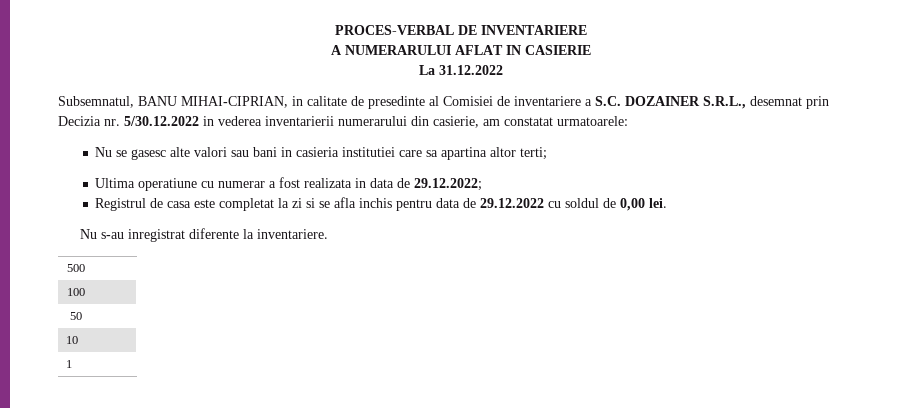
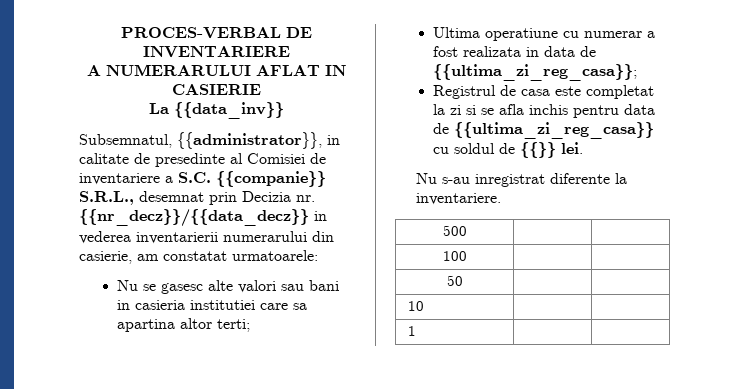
- La 31.12.2022
+ La {{data_inv}}
- Subsemnatul, BANU MIHAI-CIPRIAN, in calitate de presedinte al Comisiei de inventariere a S.C. DOZAINER S.R.L., desemnat prin Decizia nr. 5/30.12.2022 in vederea inventarierii numerarului din casierie, am constatat urmatoarele:
+ Subsemnatul, {{administrator}}, in calitate de presedinte al Comisiei de inventariere a S.C. {{companie}} S.R.L., desemnat prin Decizia nr. {{nr_decz}}/{{data_decz}} in vederea inventarierii numerarului din casierie, am constatat urmatoarele:
- Ultima operatiune cu numerar a fost realizata in data de 29.12.2022;
+ Ultima operatiune cu numerar a fost realizata in data de {{ultima_zi_reg_casa}};
- Registrul de casa este completat la zi si se afla inchis pentru data de 29.12.2022 cu soldul de 0,00 lei.
+ Registrul de casa este completat la zi si se afla inchis pentru data de {{ultima_zi_reg_casa}} cu soldul de {{}} lei.

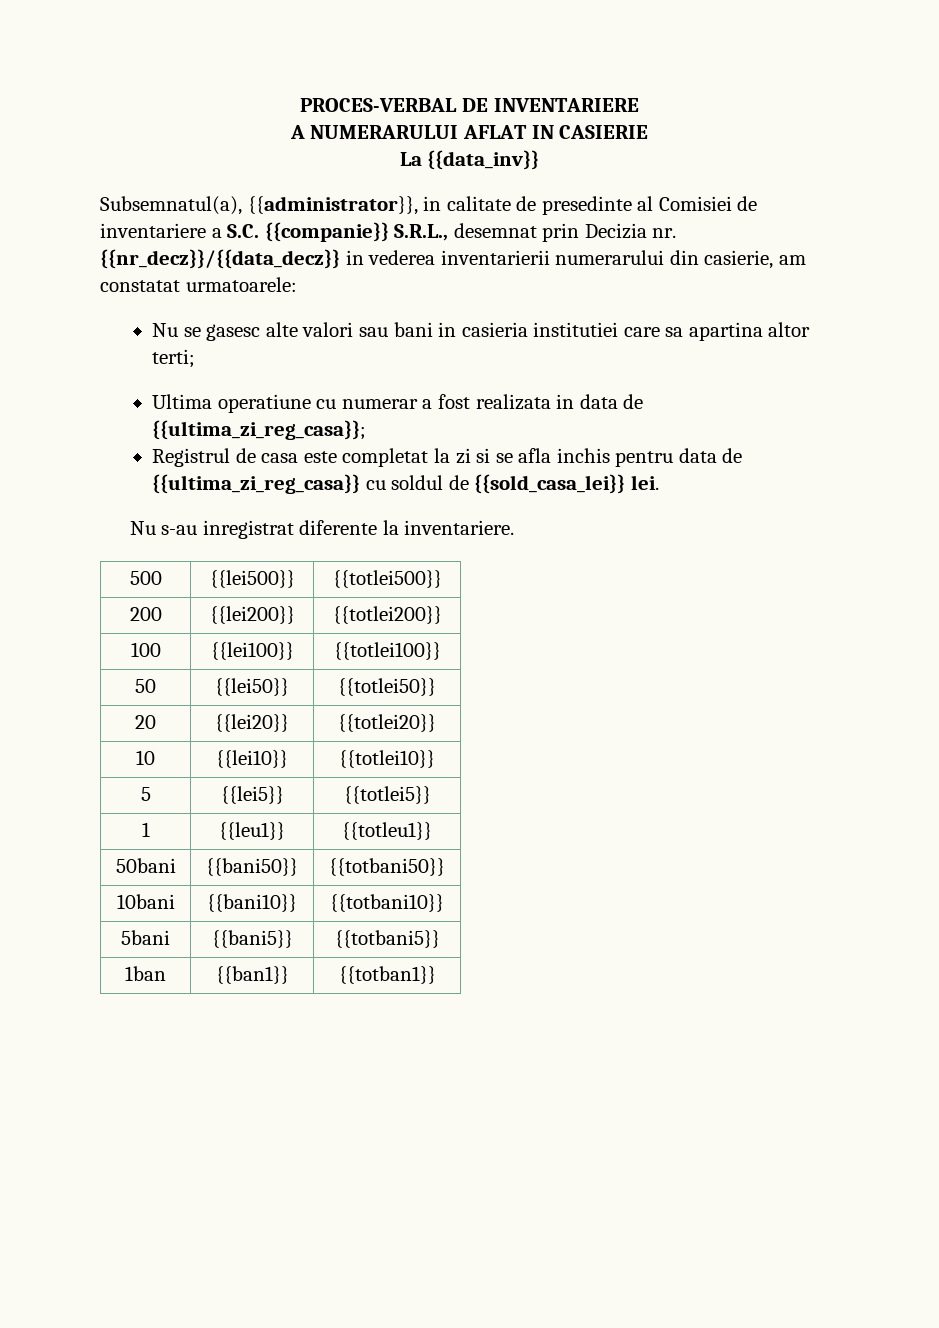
- Subsemnatul, {{administrator}}, in calitate de presedinte al Comisiei de inventariere a S.C. {{companie}} S.R.L., desemnat prin Decizia nr. {{nr_decz}}/{{data_decz}} in vederea inventarierii numerarului din casierie, am constatat urmatoarele:
+ Subsemnatul(a), {{administrator}}, in calitate de presedinte al Comisiei de inventariere a S.C. {{companie}} S.R.L., desemnat prin Decizia nr. {{nr_decz}}/{{data_decz}} in vederea inventarierii numerarului din casierie, am constatat urmatoarele:
- Registrul de casa este completat la zi si se afla inchis pentru data de {{ultima_zi_reg_casa}} cu soldul de {{}} lei.
+ Registrul de casa este completat la zi si se afla inchis pentru data de {{ultima_zi_reg_casa}} cu soldul de {{sold_casa_lei}} lei.
- 500 | |
+ 500 | {{lei500}} | {{totlei500}}
+ 200 | {{lei200}} | {{totlei200}}
- 100 | |
+ 100 | {{lei100}} | {{totlei100}}
- 50 | |
- 10 | |
- 1 | |
+ 50 | {{lei50}} | {{totlei50}}
+ 20 | {{lei20}} | {{totlei20}}
+ 10 | {{lei10}} | {{totlei10}}
+ 5 | {{lei5}} | {{totlei5}}
+ 1 | {{leu1}} | {{totleu1}}
+ 50bani | {{bani50}} | {{totbani50}}
+ 10bani | {{bani10}} | {{totbani10}}
+ 5bani | {{bani5}} | {{totbani5}}
+ 1ban | {{ban1}} | {{totban1}}

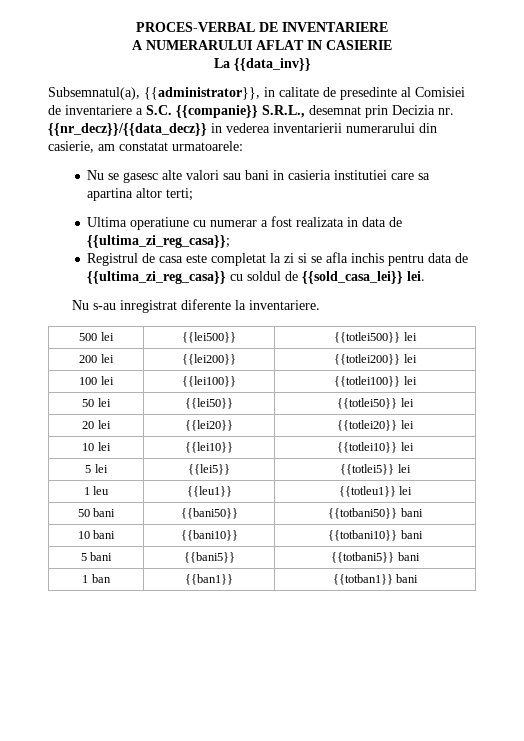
- 500 | {{lei500}} | {{totlei500}}
+ 500 lei | {{lei500}} | {{totlei500}} lei
- 200 | {{lei200}} | {{totlei200}}
+ 200 lei | {{lei200}} | {{totlei200}} lei
- 100 | {{lei100}} | {{totlei100}}
- 50 | {{lei50}} | {{totlei50}}
+ 100 lei | {{lei100}} | {{totlei100}} lei
+ 50 lei | {{lei50}} | {{totlei50}} lei
- 20 | {{lei20}} | {{totlei20}}
- 10 | {{lei10}} | {{totlei10}}
- 5 | {{lei5}} | {{totlei5}}
- 1 | {{leu1}} | {{totleu1}}
- 50bani | {{bani50}} | {{totbani50}}
- 10bani | {{bani10}} | {{totbani10}}
- 5bani | {{bani5}} | {{totbani5}}
- 1ban | {{ban1}} | {{totban1}}
+ 20 lei | {{lei20}} | {{totlei20}} lei
+ 10 lei | {{lei10}} | {{totlei10}} lei
+ 5 lei | {{lei5}} | {{totlei5}} lei
+ 1 leu | {{leu1}} | {{totleu1}} lei
+ 50 bani | {{bani50}} | {{totbani50}} bani
+ 10 bani | {{bani10}} | {{totbani10}} bani
+ 5 bani | {{bani5}} | {{totbani5}} bani
+ 1 ban | {{ban1}} | {{totban1}} bani

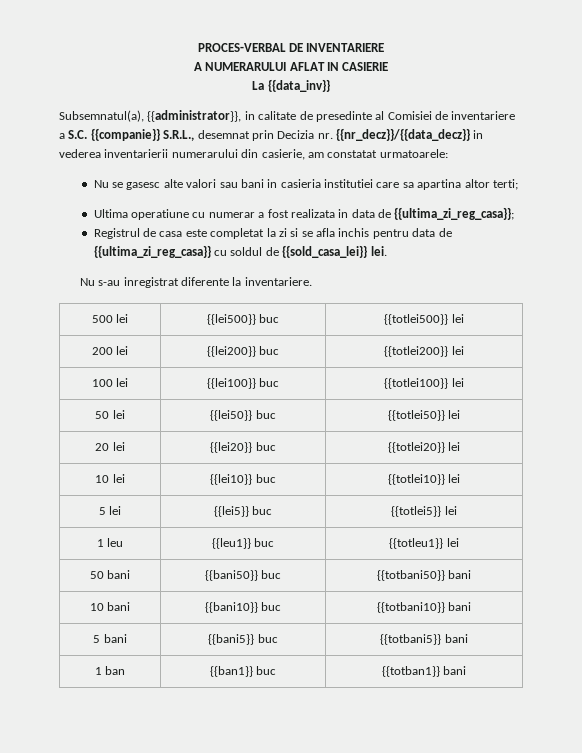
- 500 lei | {{lei500}} | {{totlei500}} lei
+ 500 lei | {{lei500}} buc | {{totlei500}} lei
- 200 lei | {{lei200}} | {{totlei200}} lei
+ 200 lei | {{lei200}} buc | {{totlei200}} lei
- 100 lei | {{lei100}} | {{totlei100}} lei
+ 100 lei | {{lei100}} buc | {{totlei100}} lei
- 50 lei | {{lei50}} | {{totlei50}} lei
+ 50 lei | {{lei50}} buc | {{totlei50}} lei
- 20 lei | {{lei20}} | {{totlei20}} lei
+ 20 lei | {{lei20}} buc | {{totlei20}} lei
- 10 lei | {{lei10}} | {{totlei10}} lei
+ 10 lei | {{lei10}} buc | {{totlei10}} lei
- 5 lei | {{lei5}} | {{totlei5}} lei
+ 5 lei | {{lei5}} buc | {{totlei5}} lei
- 1 leu | {{leu1}} | {{totleu1}} lei
+ 1 leu | {{leu1}} buc | {{totleu1}} lei
- 50 bani | {{bani50}} | {{totbani50}} bani
+ 50 bani | {{bani50}} buc | {{totbani50}} bani
- 10 bani | {{bani10}} | {{totbani10}} bani
+ 10 bani | {{bani10}} buc | {{totbani10}} bani
- 5 bani | {{bani5}} | {{totbani5}} bani
+ 5 bani | {{bani5}} buc | {{totbani5}} bani
- 1 ban | {{ban1}} | {{totban1}} bani
+ 1 ban | {{ban1}} buc | {{totban1}} bani

